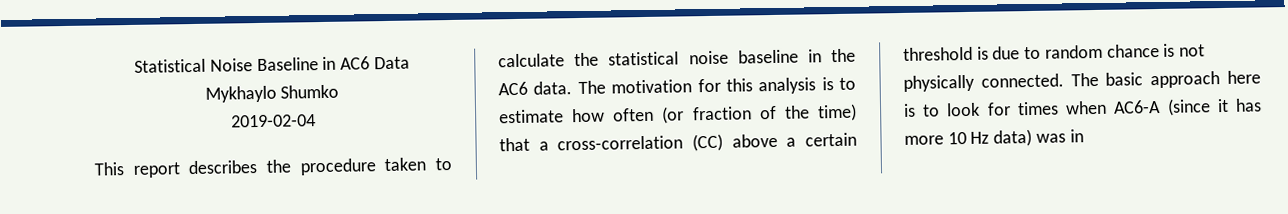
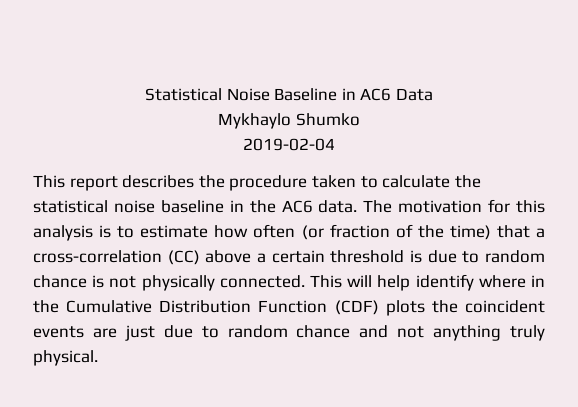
- The basic approach here is to look for times when AC6-A (since it has more 10 Hz data) was in
+ This will help identify where in the Cumulative Distribution Function (CDF) plots the coincident events are just due to random chance and not anything truly physical.

